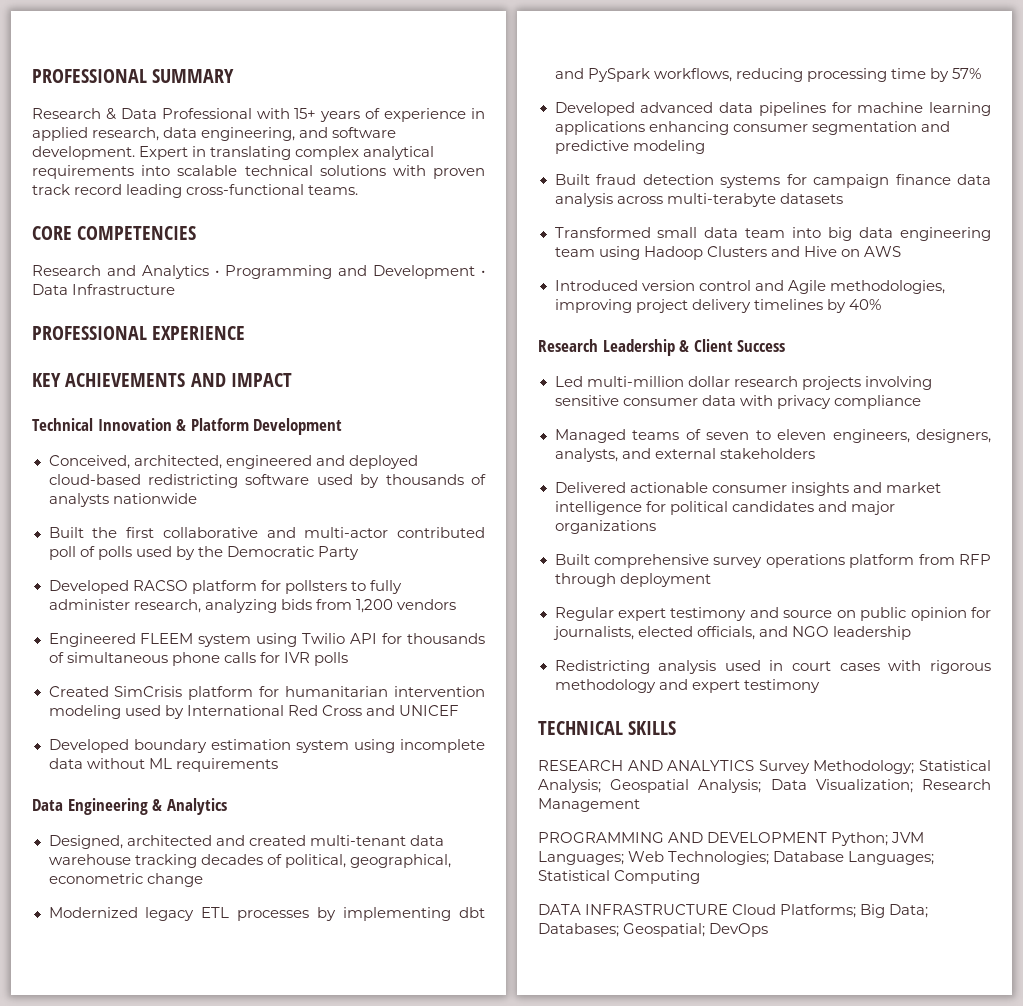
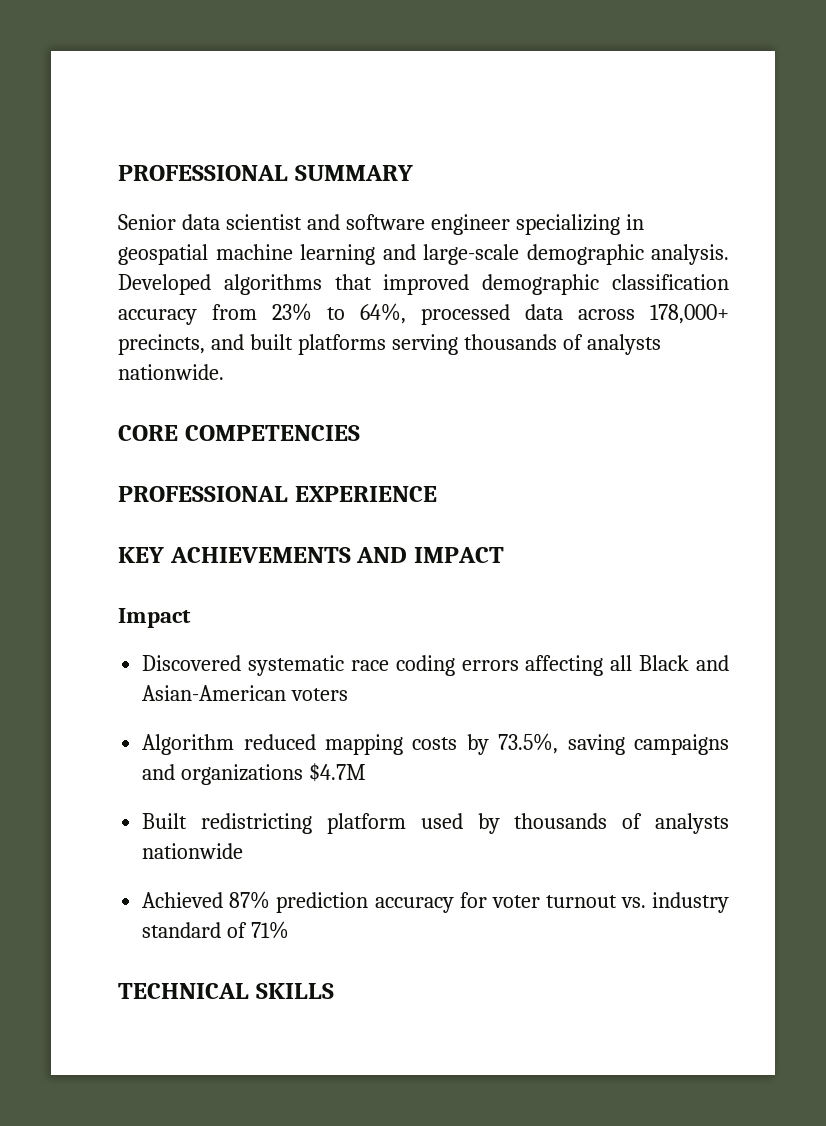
- Research & Data Professional with 15+ years of experience in applied research, data engineering, and software development. Expert in translating complex analytical requirements into scalable technical solutions with proven track record leading cross-functional teams.
+ Senior data scientist and software engineer specializing in geospatial machine learning and large-scale demographic analysis. Developed algorithms that improved demographic classification accuracy from 23% to 64%, processed data across 178,000+ precincts, and built platforms serving thousands of analysts nationwide.
  CORE COMPETENCIES
- Research and Analytics • Programming and Development • Data Infrastructure
- Technical Innovation & Platform Development
- Conceived, architected, engineered and deployed cloud-based redistricting software used by thousands of analysts nationwide
+ Impact
+ Discovered systematic race coding errors affecting all Black and Asian-American voters
+ Algorithm reduced mapping costs by 73.5%, saving campaigns and organizations $4.7M
+ Built redistricting platform used by thousands of analysts nationwide
- Built the first collaborative and multi-actor contributed poll of polls used by the Democratic Party
- Developed RACSO platform for pollsters to fully administer research, analyzing bids from 1,200 vendors
- Engineered FLEEM system using Twilio API for thousands of simultaneous phone calls for IVR polls
- Created SimCrisis platform for humanitarian intervention modeling used by International Red Cross and UNICEF
- Developed boundary estimation system using incomplete data without ML requirements
- Data Engineering & Analytics
- Designed, architected and created multi-tenant data warehouse tracking decades of political, geographical, econometric change
- Modernized legacy ETL processes by implementing dbt and PySpark workflows, reducing processing time by 57%
- Developed advanced data pipelines for machine learning applications enhancing consumer segmentation and predictive modeling
- Built fraud detection systems for campaign finance data analysis across multi-terabyte datasets
- Transformed small data team into big data engineering team using Hadoop Clusters and Hive on AWS
- Introduced version control and Agile methodologies, improving project delivery timelines by 40%
- Research Leadership & Client Success
- Led multi-million dollar research projects involving sensitive consumer data with privacy compliance
- Managed teams of seven to eleven engineers, designers, analysts, and external stakeholders
- Delivered actionable consumer insights and market intelligence for political candidates and major organizations
- Built comprehensive survey operations platform from RFP through deployment
- Regular expert testimony and source on public opinion for journalists, elected officials, and NGO leadership
- Redistricting analysis used in court cases with rigorous methodology and expert testimony
+ Achieved 87% prediction accuracy for voter turnout vs. industry standard of 71%
  TECHNICAL SKILLS
- RESEARCH AND ANALYTICS Survey Methodology; Statistical Analysis; Geospatial Analysis; Data Visualization; Research Management
- PROGRAMMING AND DEVELOPMENT Python; JVM Languages; Web Technologies; Database Languages; Statistical Computing
- DATA INFRASTRUCTURE Cloud Platforms; Big Data; Databases; Geospatial; DevOps

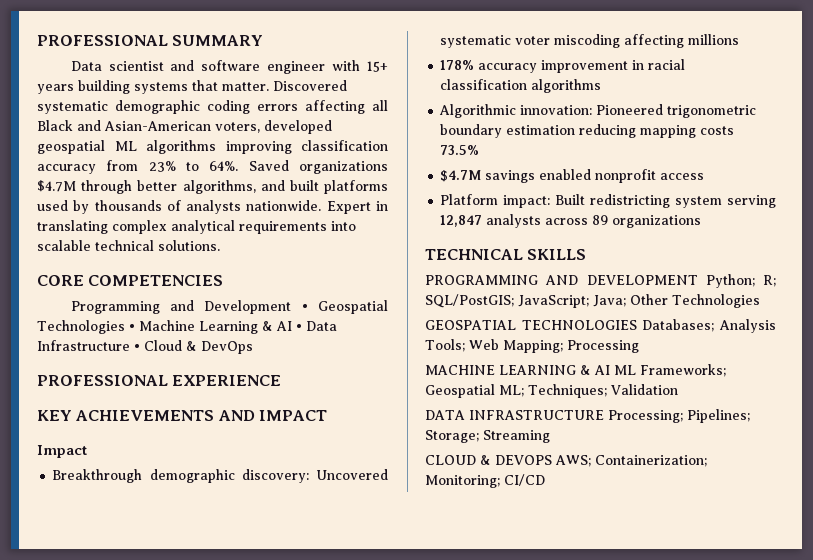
- Senior data scientist and software engineer specializing in geospatial machine learning and large-scale demographic analysis. Developed algorithms that improved demographic classification accuracy from 23% to 64%, processed data across 178,000+ precincts, and built platforms serving thousands of analysts nationwide.
+ Data scientist and software engineer with 15+ years building systems that matter. Discovered systematic demographic coding errors affecting all Black and Asian-American voters, developed geospatial ML algorithms improving classification accuracy from 23% to 64%. Saved organizations $4.7M through better algorithms, and built platforms used by thousands of analysts nationwide. Expert in translating complex analytical requirements into scalable technical solutions.
  CORE COMPETENCIES
+ Programming and Development • Geospatial Technologies • Machine Learning & AI • Data Infrastructure • Cloud & DevOps
- Discovered systematic race coding errors affecting all Black and Asian-American voters
- Algorithm reduced mapping costs by 73.5%, saving campaigns and organizations $4.7M
- Built redistricting platform used by thousands of analysts nationwide
- Achieved 87% prediction accuracy for voter turnout vs. industry standard of 71%
+ Breakthrough demographic discovery: Uncovered systematic voter miscoding affecting millions
+ 178% accuracy improvement in racial classification algorithms
+ Algorithmic innovation: Pioneered trigonometric boundary estimation reducing mapping costs 73.5%
+ $4.7M savings enabled nonprofit access
+ Platform impact: Built redistricting system serving 12,847 analysts across 89 organizations
  TECHNICAL SKILLS
+ PROGRAMMING AND DEVELOPMENT Python; R; SQL/PostGIS; JavaScript; Java; Other Technologies
+ GEOSPATIAL TECHNOLOGIES Databases; Analysis Tools; Web Mapping; Processing
+ MACHINE LEARNING & AI ML Frameworks; Geospatial ML; Techniques; Validation
+ DATA INFRASTRUCTURE Processing; Pipelines; Storage; Streaming
+ CLOUD & DEVOPS AWS; Containerization; Monitoring; CI/CD

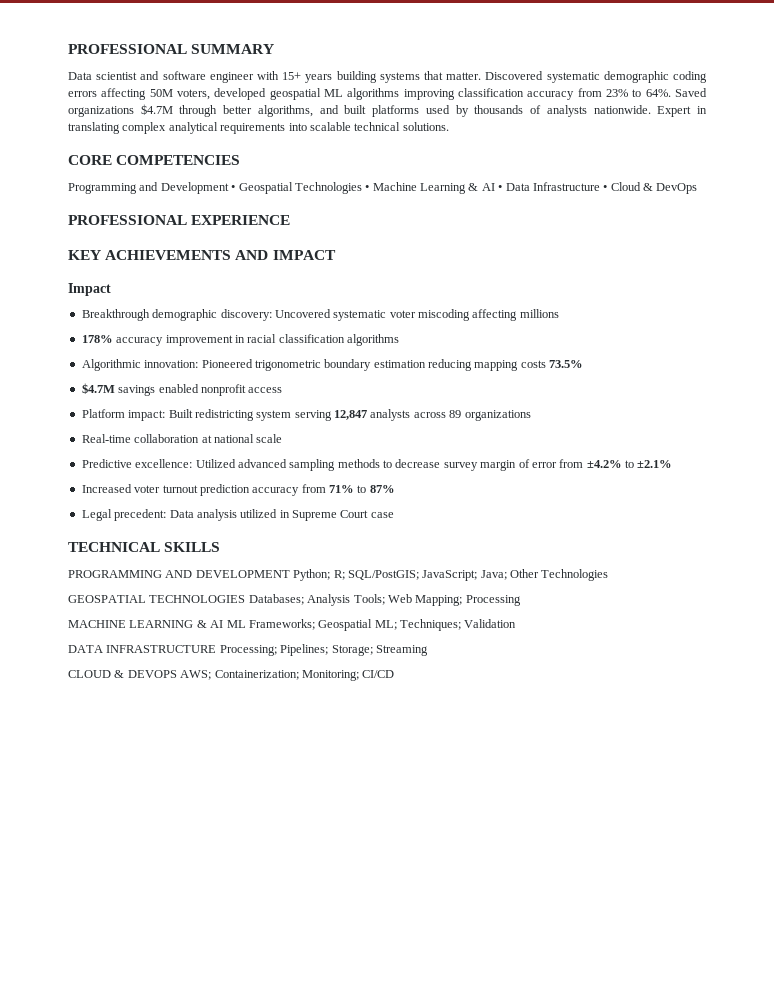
- Discovered systematic demographic coding errors affecting all Black and Asian-American voters, developed geospatial ML algorithms improving classification accuracy from 23% to 64%.
+ Discovered systematic demographic coding errors affecting 50M voters, developed geospatial ML algorithms improving classification accuracy from 23% to 64%.
+ Real-time collaboration at national scale
+ Predictive excellence: Utilized advanced sampling methods to decrease survey margin of error from ±4.2% to ±2.1%
+ Increased voter turnout prediction accuracy from 71% to 87%
+ Legal precedent: Data analysis utilized in Supreme Court case

